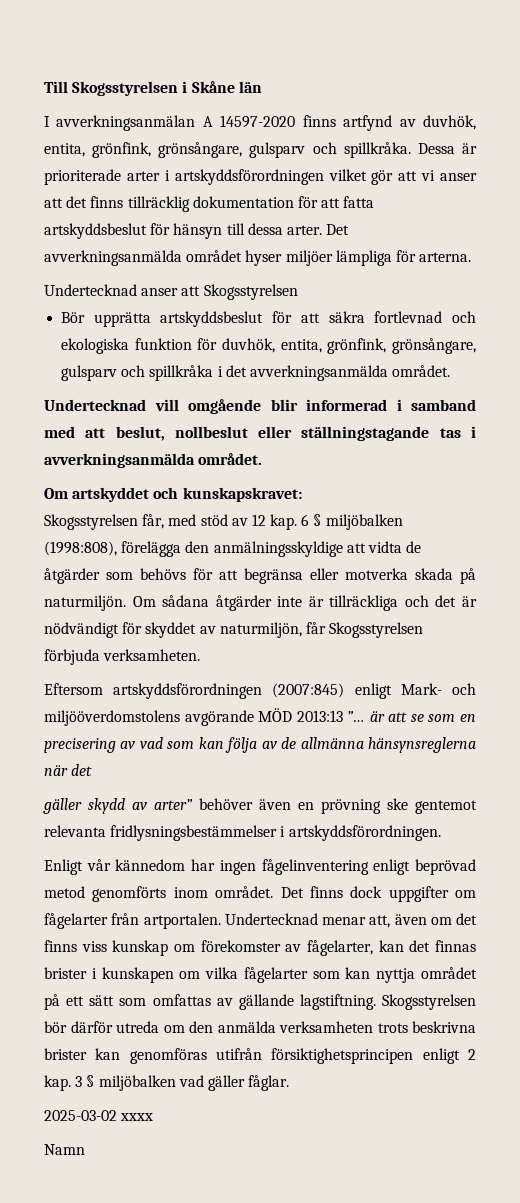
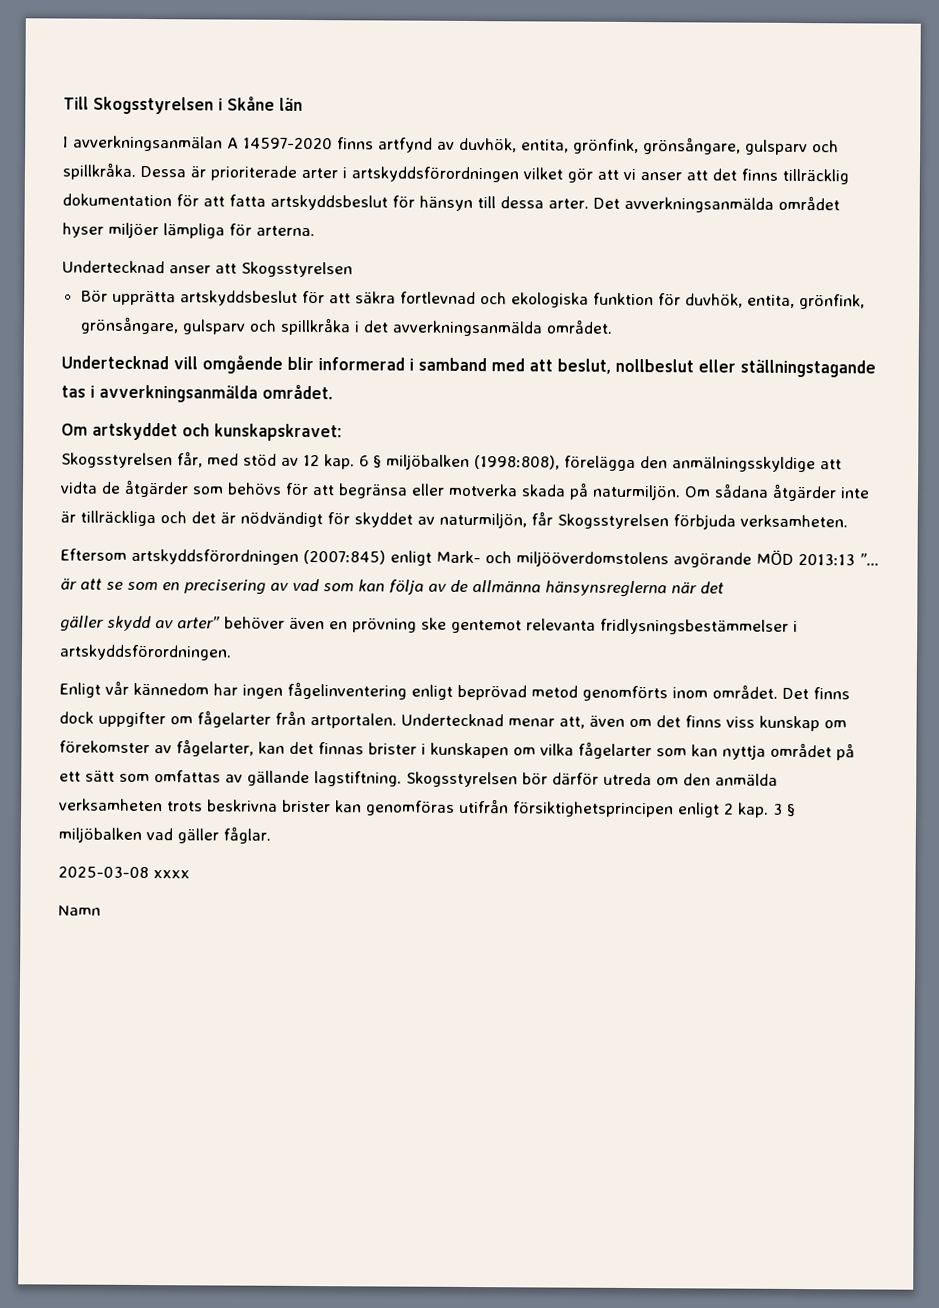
- 2025-03-02 xxxx
+ 2025-03-08 xxxx

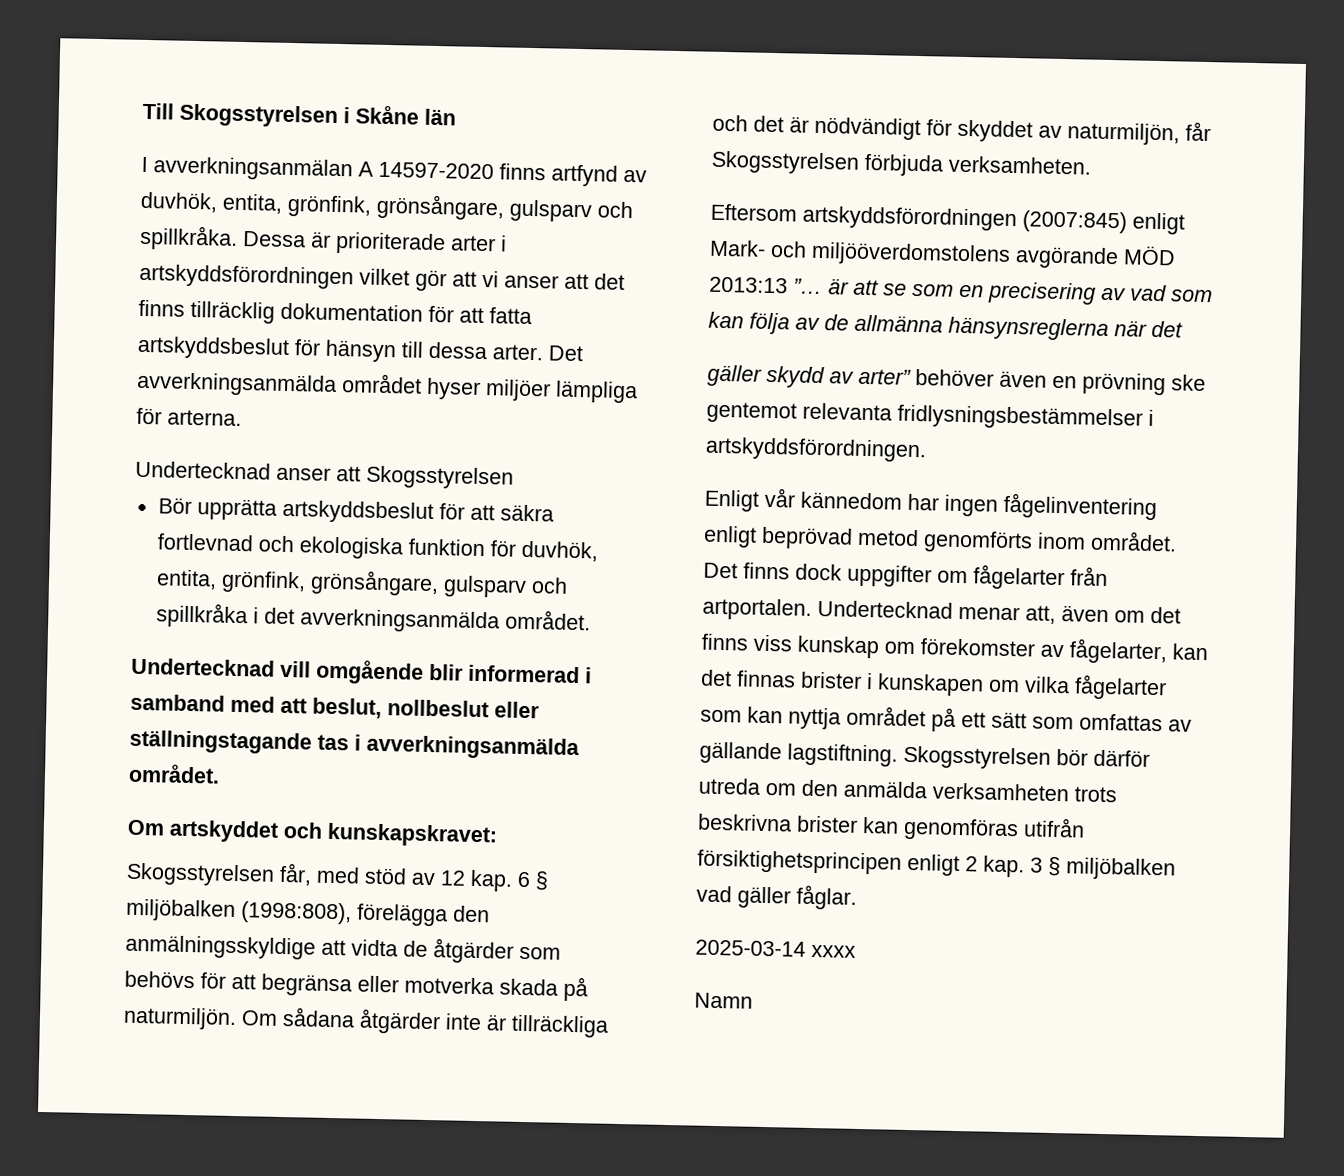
- 2025-03-08 xxxx
+ 2025-03-14 xxxx

